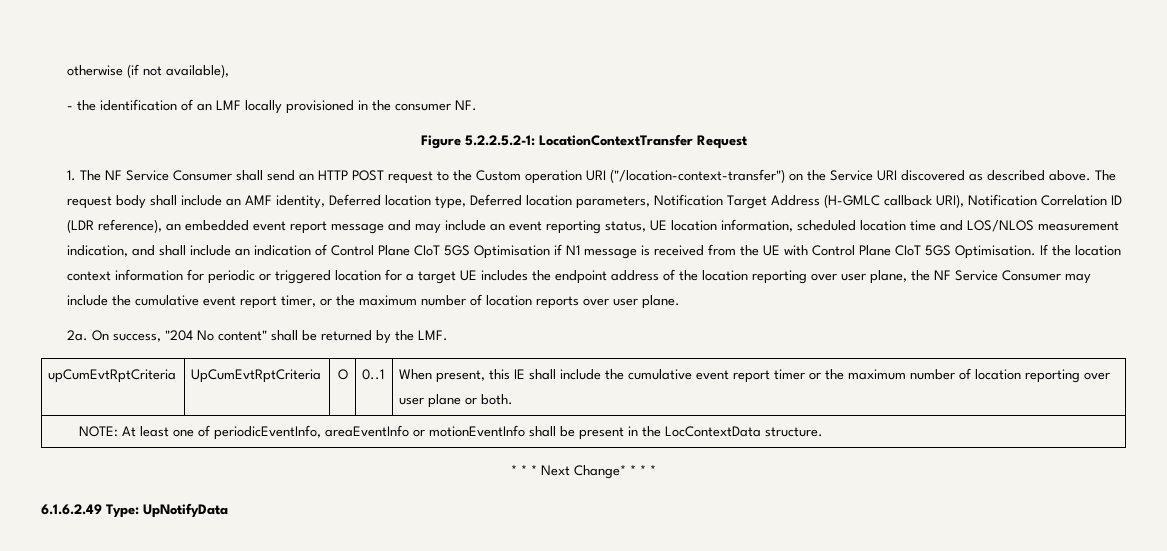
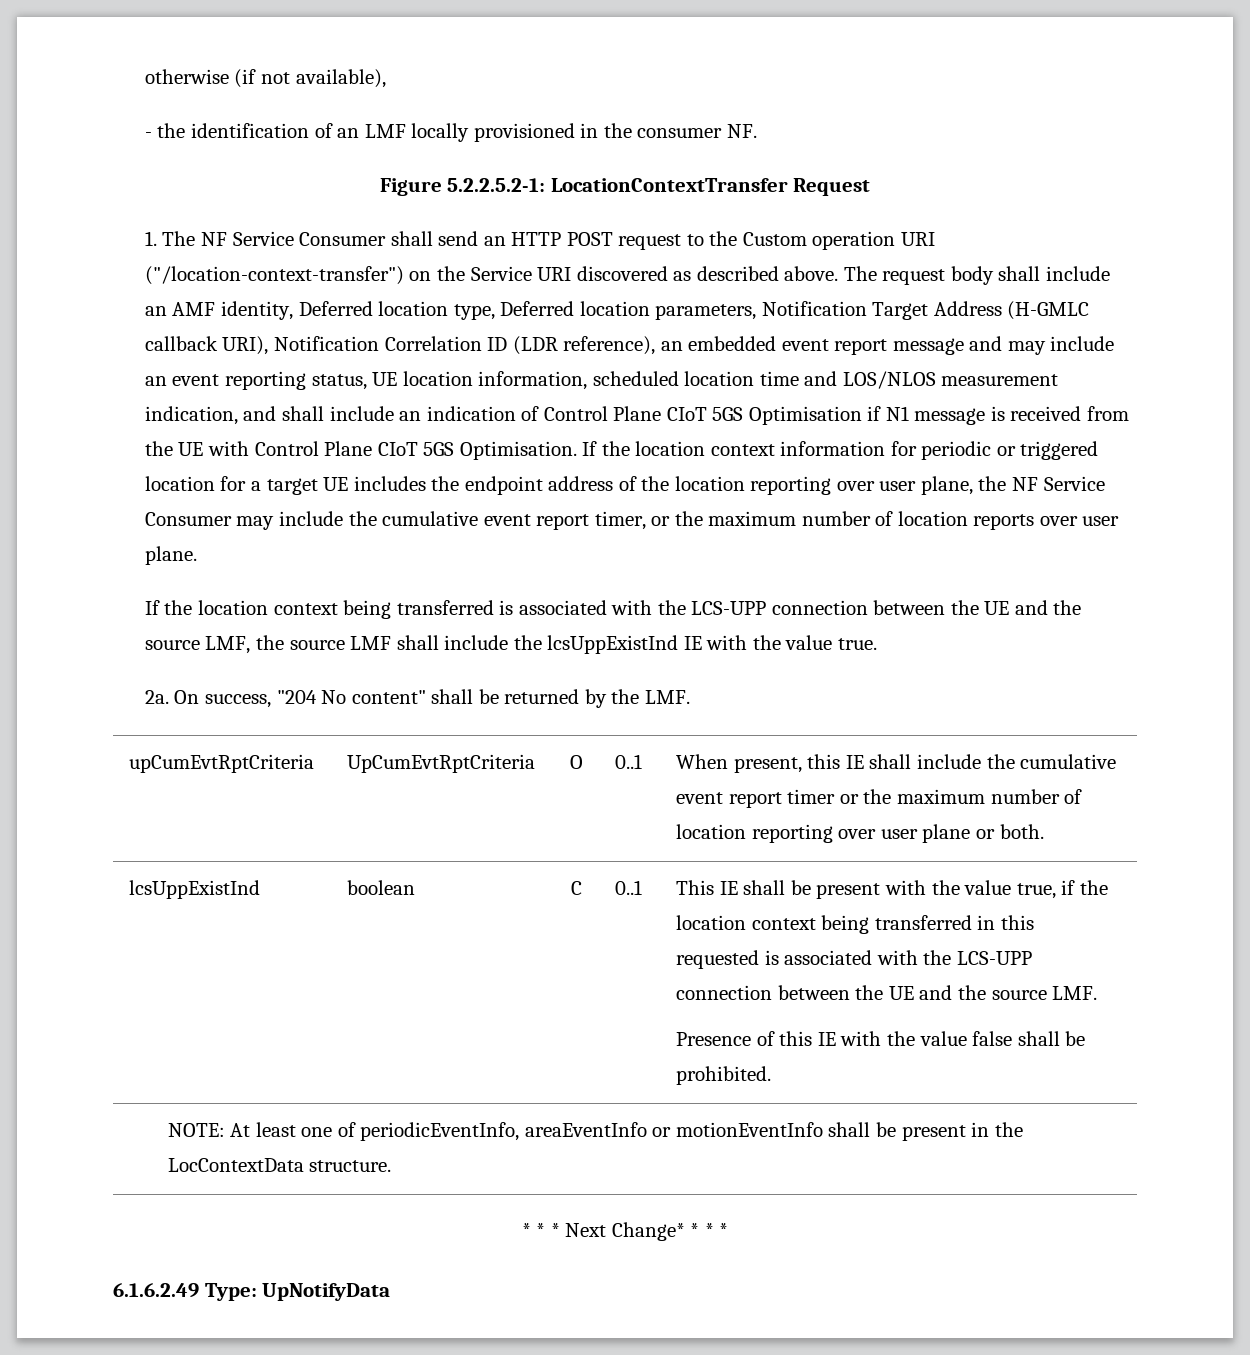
+ If the location context being transferred is associated with the LCS-UPP connection between the UE and the source LMF, the source LMF shall include the lcsUppExistInd IE with the value true.
+ lcsUppExistInd | boolean | C | 0..1 | This IE shall be present with the value true, if the location context being transferred in this requested is associated with the LCS-UPP connection between the UE and the source LMF.
+ Presence of this IE with the value false shall be prohibited.

